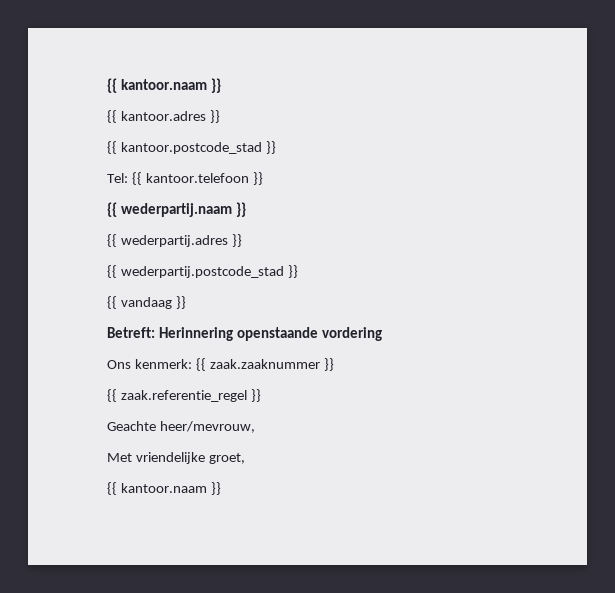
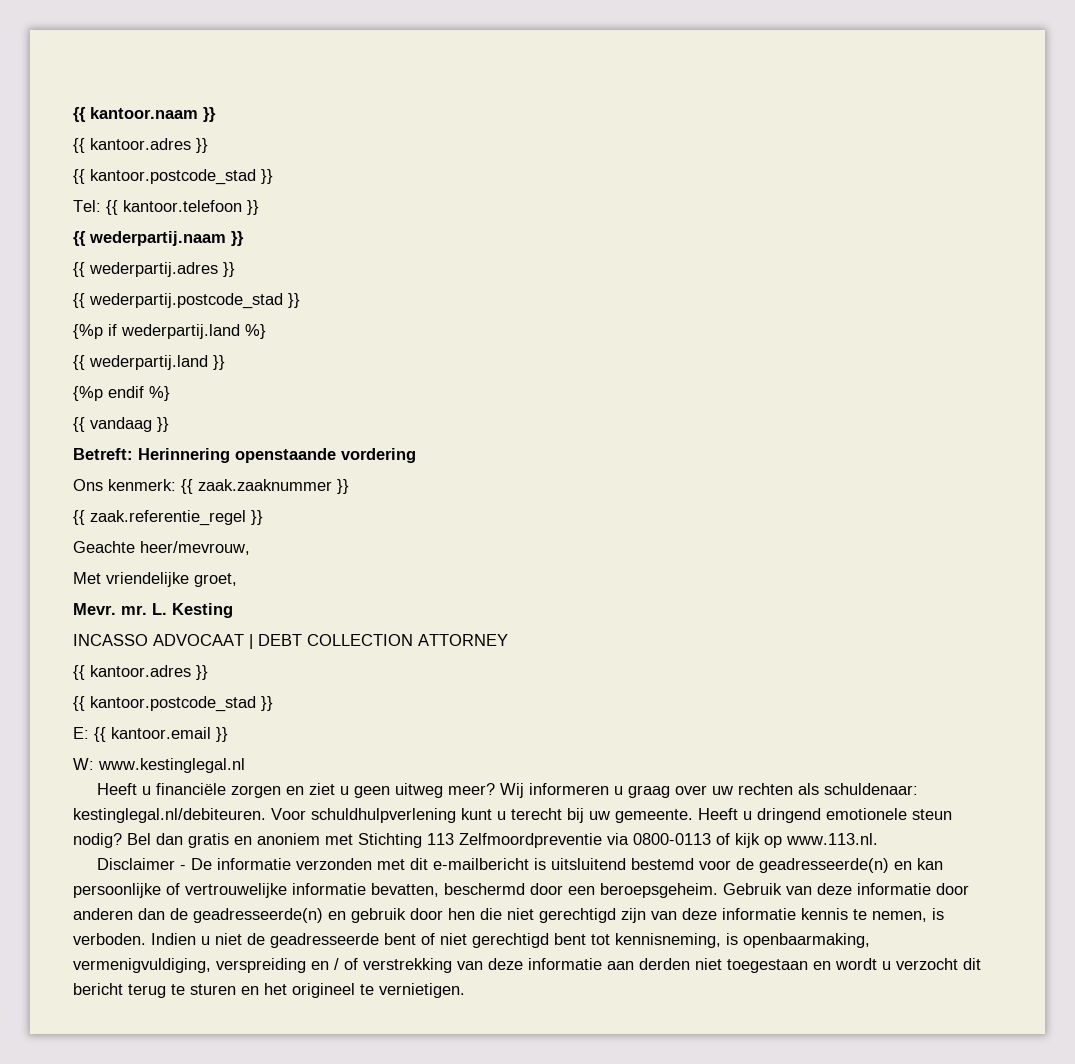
+ {%p if wederpartij.land %}
+ {{ wederpartij.land }}
+ {%p endif %}
  Met vriendelijke groet,
- {{ kantoor.naam }}
+ Mevr. mr. L. Kesting
+ INCASSO ADVOCAAT | DEBT COLLECTION ATTORNEY
+ {{ kantoor.adres }}
+ {{ kantoor.postcode_stad }}
+ E: {{ kantoor.email }}
+ W: www.kestinglegal.nl
+ Heeft u financiële zorgen en ziet u geen uitweg meer? Wij informeren u graag over uw rechten als schuldenaar: kestinglegal.nl/debiteuren. Voor schuldhulpverlening kunt u terecht bij uw gemeente. Heeft u dringend emotionele steun nodig? Bel dan gratis en anoniem met Stichting 113 Zelfmoordpreventie via 0800-0113 of kijk op www.113.nl.
+ Disclaimer - De informatie verzonden met dit e-mailbericht is uitsluitend bestemd voor de geadresseerde(n) en kan persoonlijke of vertrouwelijke informatie bevatten, beschermd door een beroepsgeheim. Gebruik van deze informatie door anderen dan de geadresseerde(n) en gebruik door hen die niet gerechtigd zijn van deze informatie kennis te nemen, is verboden. Indien u niet de geadresseerde bent of niet gerechtigd bent tot kennisneming, is openbaarmaking, vermenigvuldiging, verspreiding en / of verstrekking van deze informatie aan derden niet toegestaan en wordt u verzocht dit bericht terug te sturen en het origineel te vernietigen.

